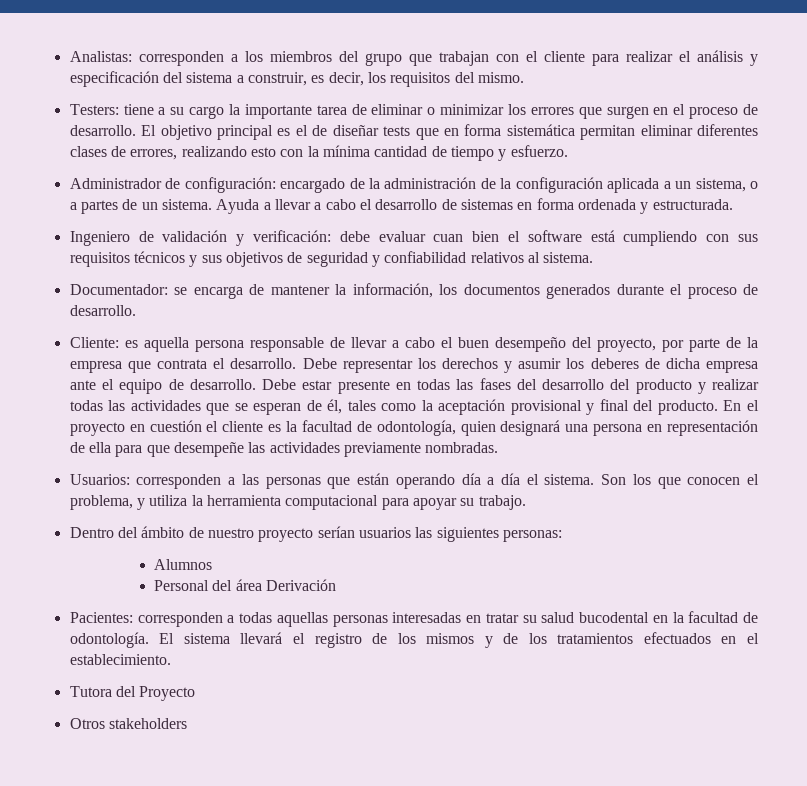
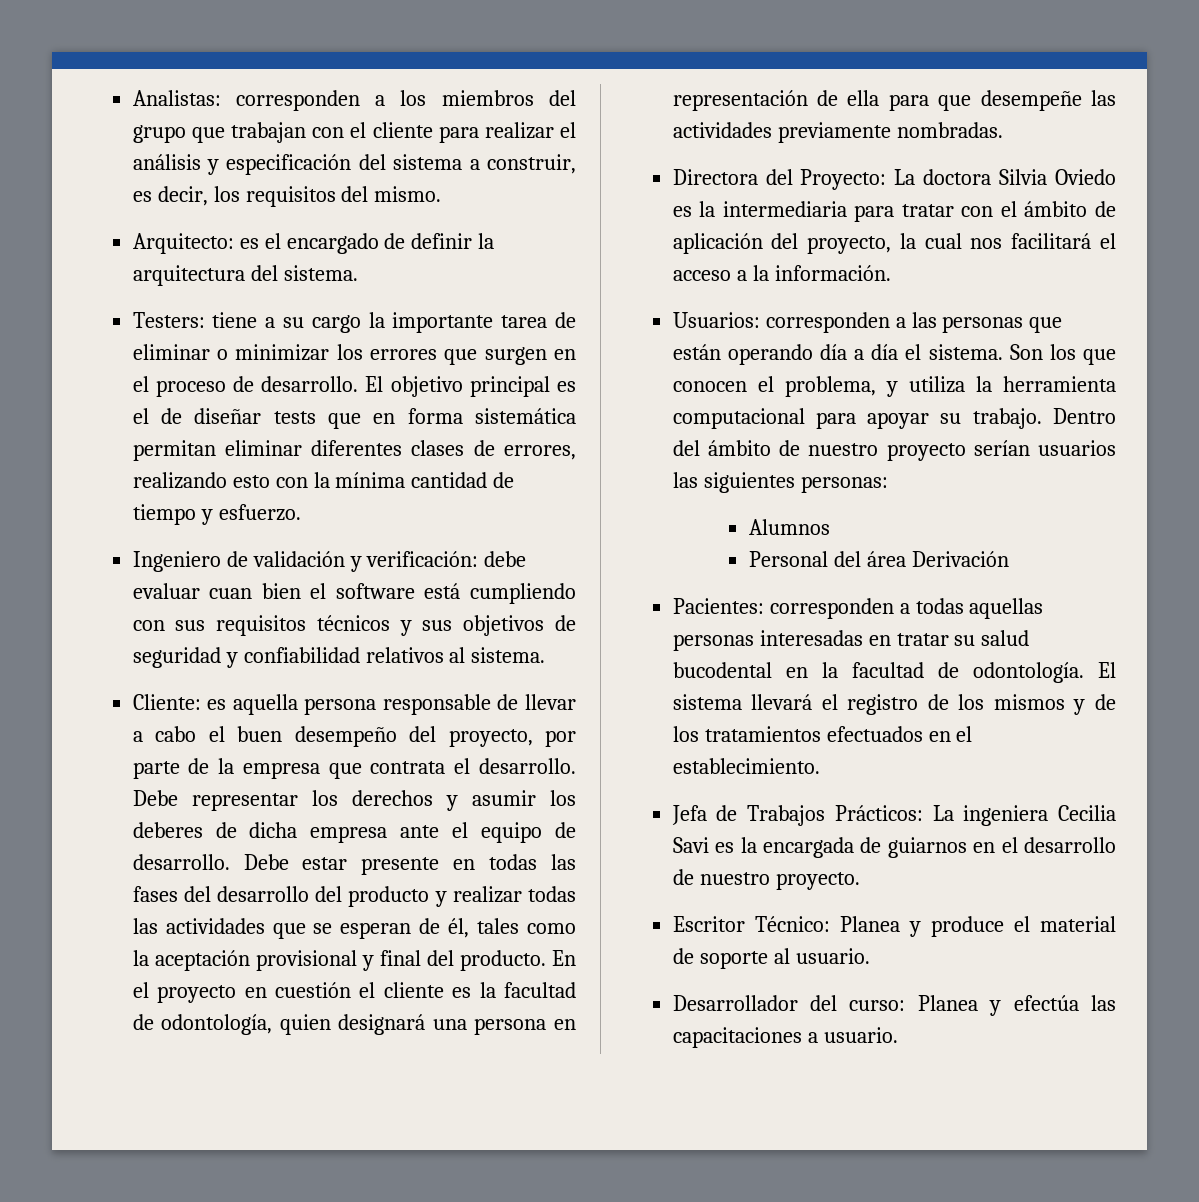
+ Arquitecto: es el encargado de definir la arquitectura del sistema.
- Administrador de configuración: encargado de la administración de la configuración aplicada a un sistema, o a partes de un sistema. Ayuda a llevar a cabo el desarrollo de sistemas en forma ordenada y estructurada.
- Documentador: se encarga de mantener la información, los documentos generados durante el proceso de desarrollo.
+ Directora del Proyecto: La doctora Silvia Oviedo es la intermediaria para tratar con el ámbito de aplicación del proyecto, la cual nos facilitará el acceso a la información.
- Son los que conocen el problema, y utiliza la herramienta computacional para apoyar su trabajo.
- Dentro del ámbito de nuestro proyecto serían usuarios las siguientes personas:
+ Son los que conocen el problema, y utiliza la herramienta computacional para apoyar su trabajo. Dentro del ámbito de nuestro proyecto serían usuarios las siguientes personas:
- Tutora del Proyecto
- Otros stakeholders
+ Jefa de Trabajos Prácticos: La ingeniera Cecilia Savi es la encargada de guiarnos en el desarrollo de nuestro proyecto.
+ Escritor Técnico: Planea y produce el material de soporte al usuario.
+ Desarrollador del curso: Planea y efectúa las capacitaciones a usuario.

